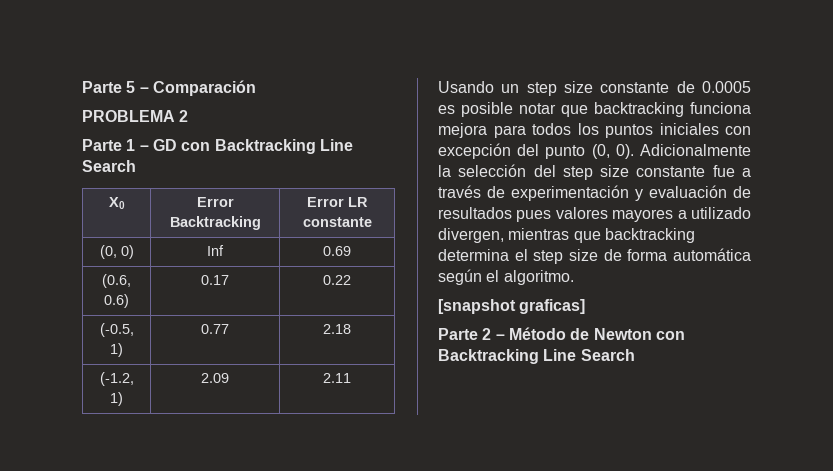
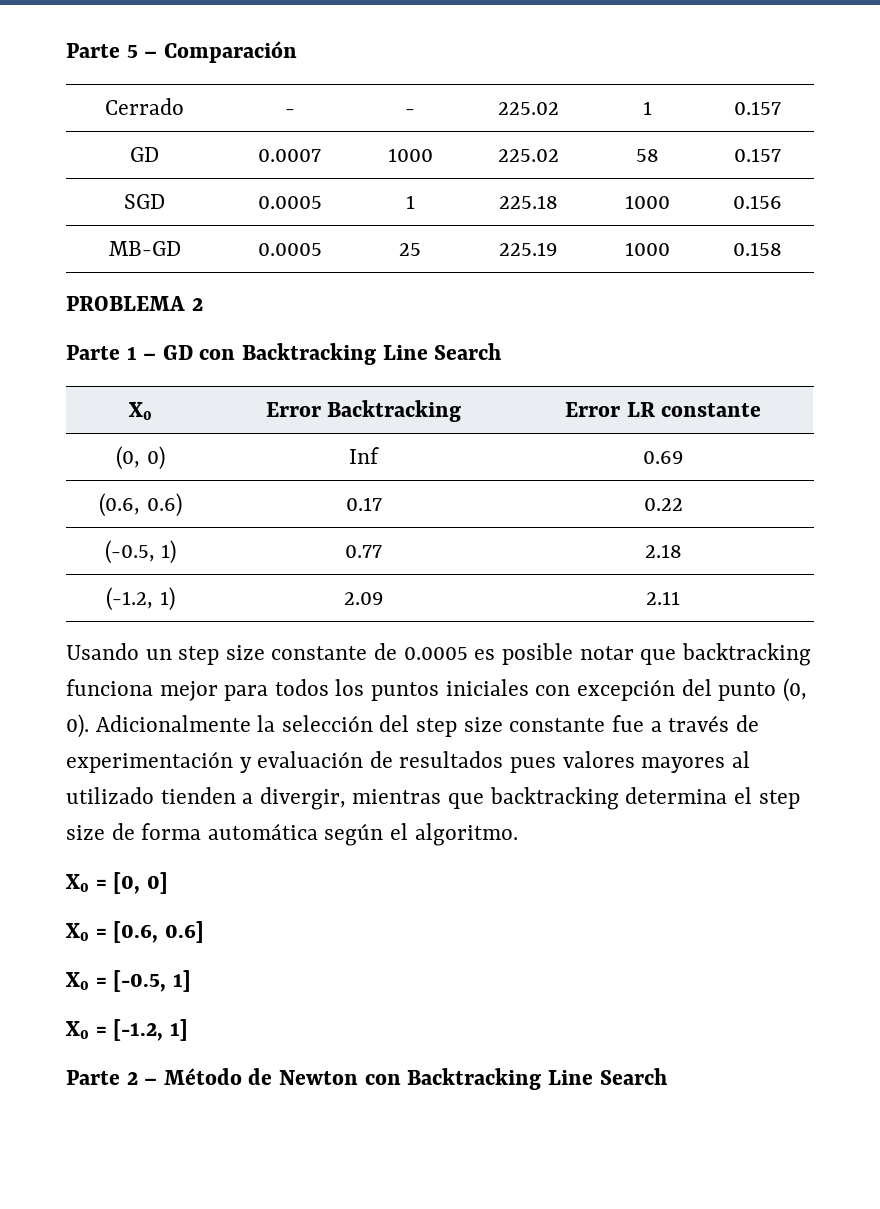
+ Cerrado | - | - | 225.02 | 1 | 0.157
+ GD | 0.0007 | 1000 | 225.02 | 58 | 0.157
+ SGD | 0.0005 | 1 | 225.18 | 1000 | 0.156
+ MB-GD | 0.0005 | 25 | 225.19 | 1000 | 0.158
- Usando un step size constante de 0.0005 es posible notar que backtracking funciona mejora para todos los puntos iniciales con excepción del punto (0, 0).
+ Usando un step size constante de 0.0005 es posible notar que backtracking funciona mejor para todos los puntos iniciales con excepción del punto (0, 0).
- Adicionalmente la selección del step size constante fue a través de experimentación y evaluación de resultados pues valores mayores a utilizado divergen, mientras que backtracking determina el step size de forma automática según el algoritmo.
+ Adicionalmente la selección del step size constante fue a través de experimentación y evaluación de resultados pues valores mayores al utilizado tienden a divergir, mientras que backtracking determina el step size de forma automática según el algoritmo.
- [snapshot graficas]
+ X0 = [0, 0]
+ X0 = [0.6, 0.6]
+ X0 = [-0.5, 1]
+ X0 = [-1.2, 1]

